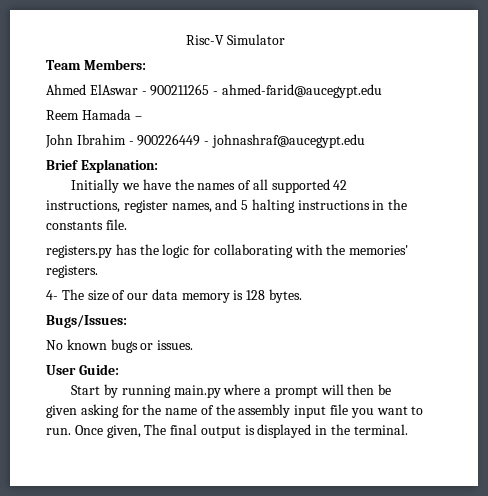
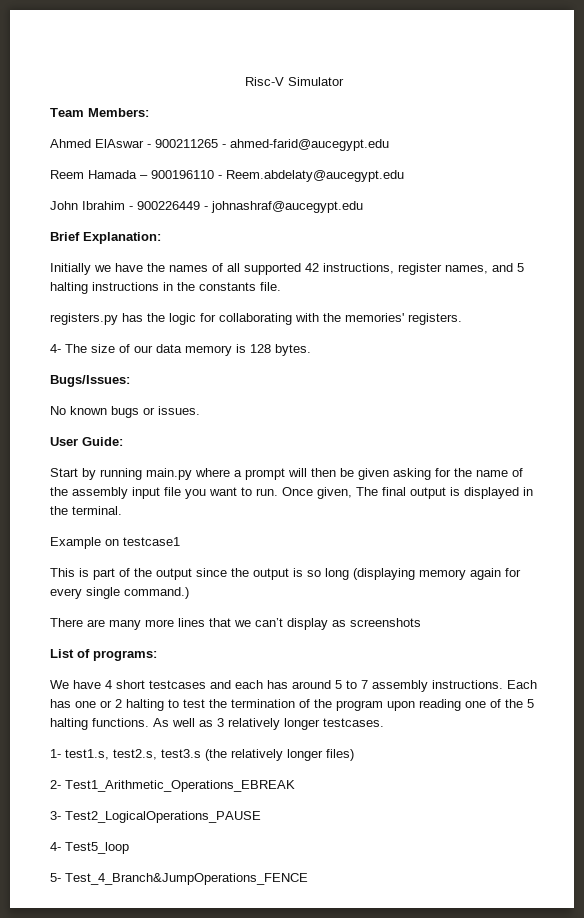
- Reem Hamada –
+ Reem Hamada – 900196110 - Reem.abdelaty@aucegypt.edu
+ Example on testcase1
+ This is part of the output since the output is so long (displaying memory again for every single command.)
+ There are many more lines that we can’t display as screenshots
+ List of programs:
+ We have 4 short testcases and each has around 5 to 7 assembly instructions. Each has one or 2 halting to test the termination of the program upon reading one of the 5 halting functions. As well as 3 relatively longer testcases.
+ 1- test1.s, test2.s, test3.s (the relatively longer files)
+ 2- Test1_Arithmetic_Operations_EBREAK
+ 3- Test2_LogicalOperations_PAUSE
+ 4- Test5_loop
+ 5- Test_4_Branch&JumpOperations_FENCE

